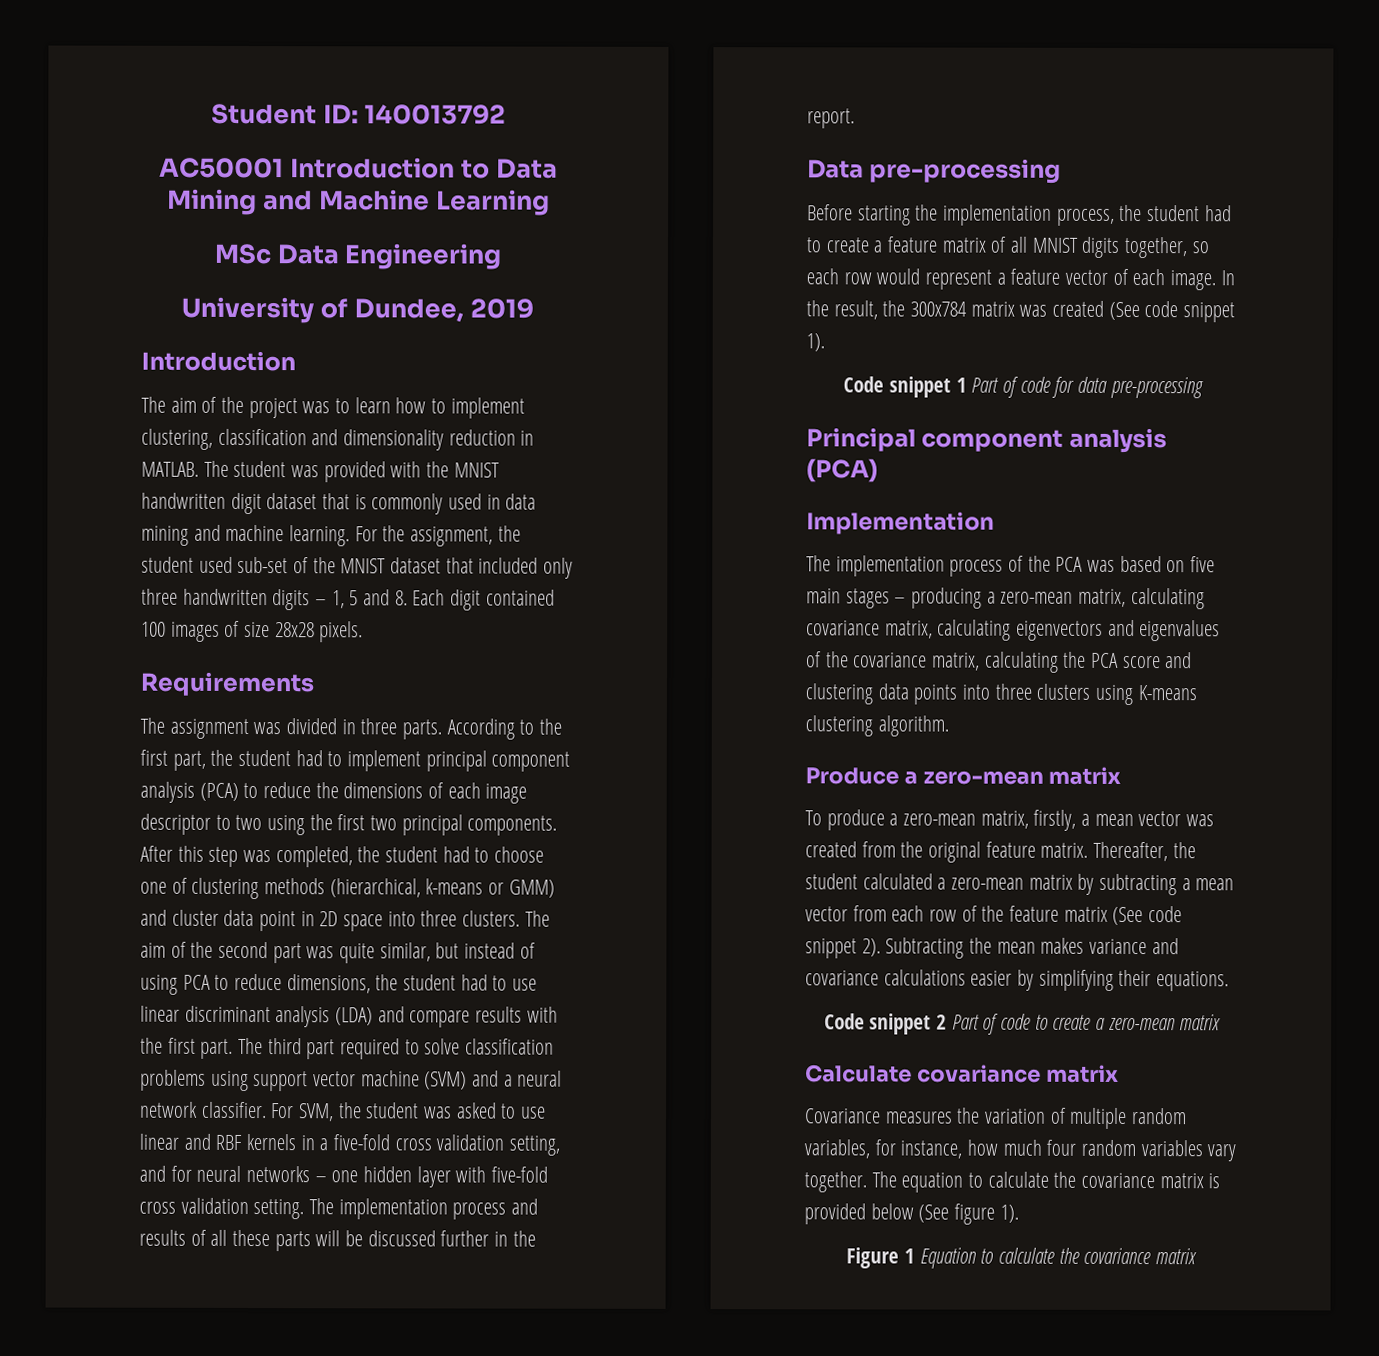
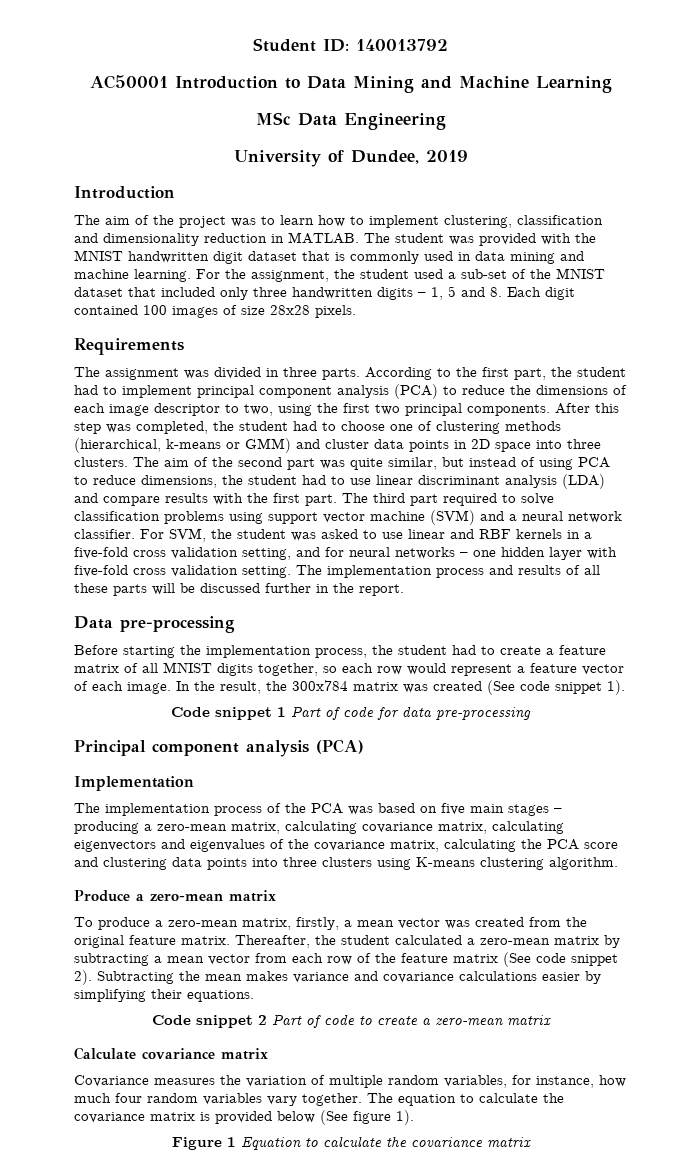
- For the assignment, the student used sub-set of the MNIST dataset that included only three handwritten digits – 1, 5 and 8. Each digit contained 100 images of size 28x28 pixels.
+ For the assignment, the student used a sub-set of the MNIST dataset that included only three handwritten digits – 1, 5 and 8. Each digit contained 100 images of size 28x28 pixels.
- According to the first part, the student had to implement principal component analysis (PCA) to reduce the dimensions of each image descriptor to two using the first two principal components.
+ According to the first part, the student had to implement principal component analysis (PCA) to reduce the dimensions of each image descriptor to two, using the first two principal components.
- After this step was completed, the student had to choose one of clustering methods (hierarchical, k-means or GMM) and cluster data point in 2D space into three clusters.
+ After this step was completed, the student had to choose one of clustering methods (hierarchical, k-means or GMM) and cluster data points in 2D space into three clusters.

